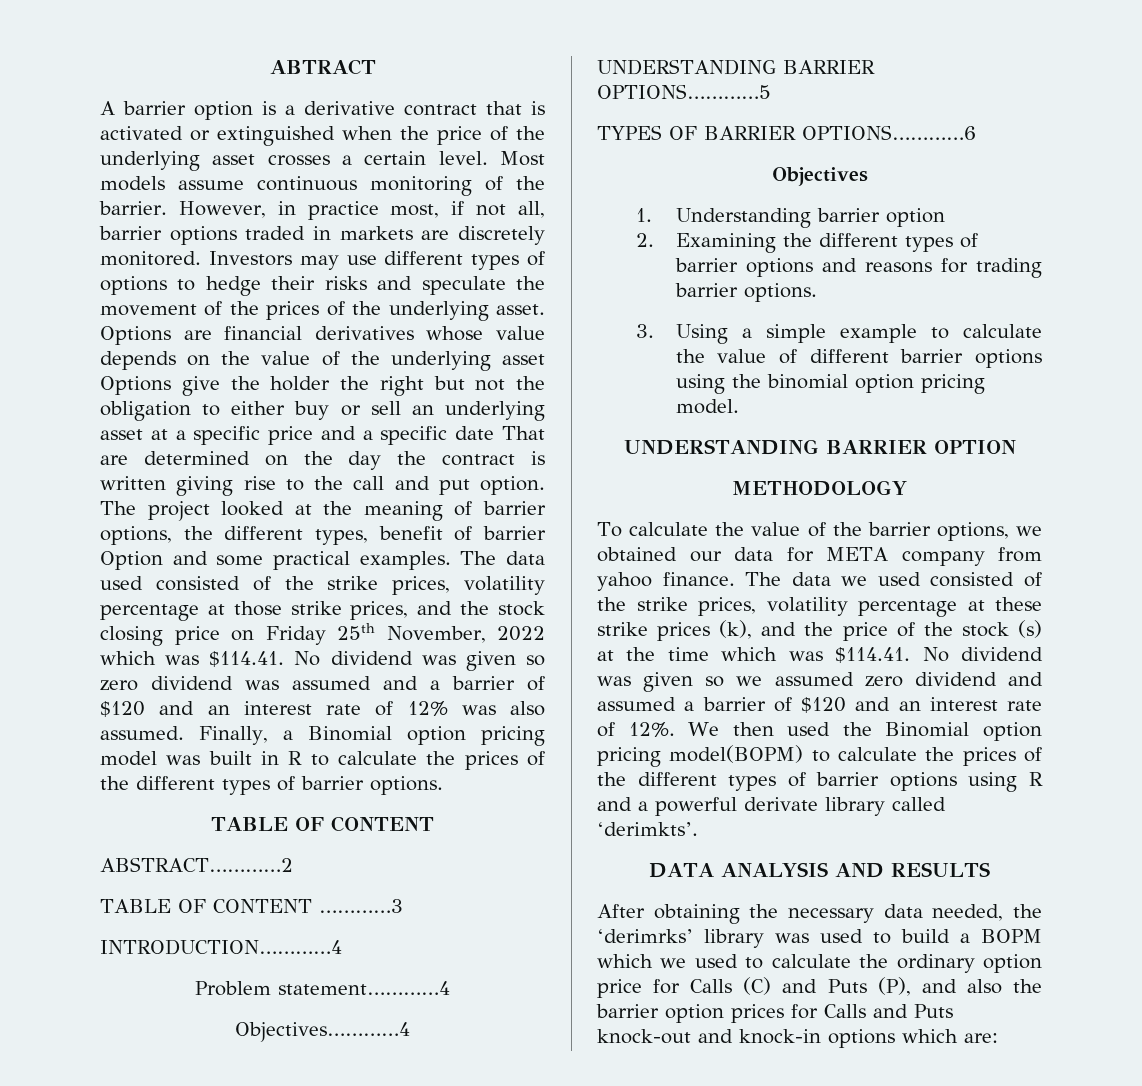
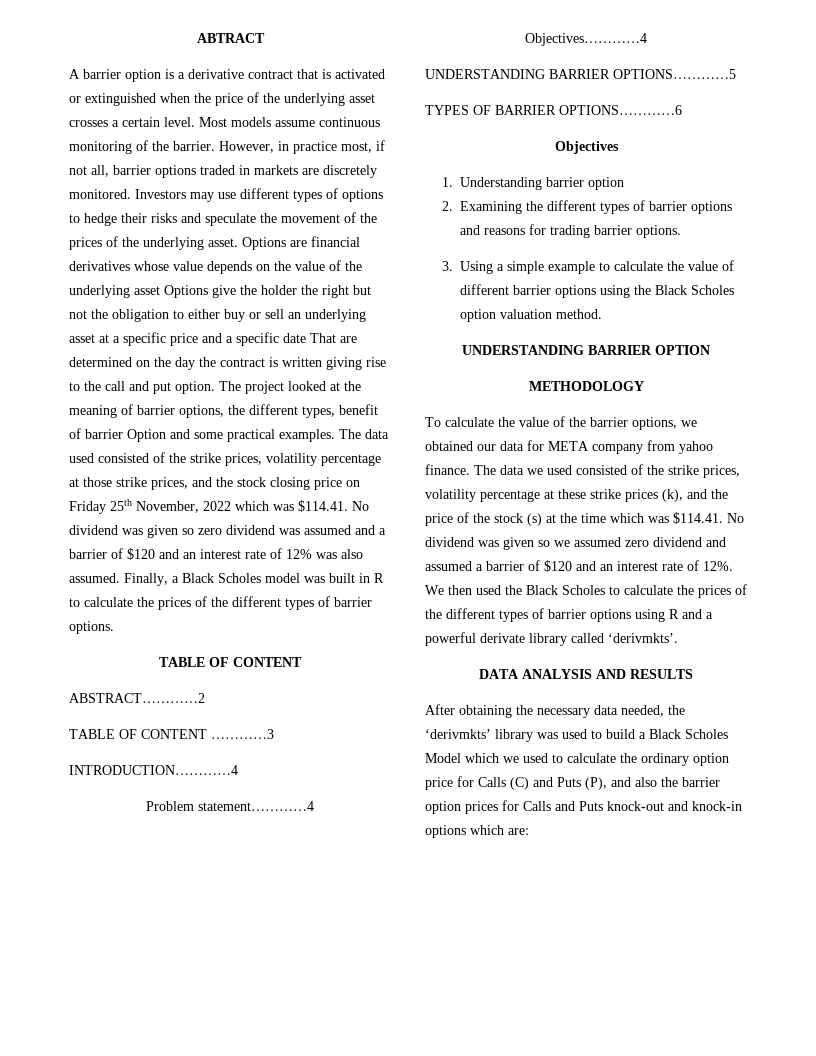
- Finally, a Binomial option pricing model was built in R to calculate the prices of the different types of barrier options.
+ Finally, a Black Scholes model was built in R to calculate the prices of the different types of barrier options.
- 3. Using a simple example to calculate the value of different barrier options using the binomial option pricing model.
+ 3. Using a simple example to calculate the value of different barrier options using the Black Scholes option valuation method.
- We then used the Binomial option pricing model(BOPM) to calculate the prices of the different types of barrier options using R and a powerful derivate library called ‘derimkts’.
+ We then used the Black Scholes to calculate the prices of the different types of barrier options using R and a powerful derivate library called ‘derivmkts’.
- After obtaining the necessary data needed, the ‘derimrks’ library was used to build a BOPM which we used to calculate the ordinary option price for Calls (C) and Puts (P), and also the barrier option prices for Calls and Puts knock-out and knock-in options which are:
+ After obtaining the necessary data needed, the ‘derivmkts’ library was used to build a Black Scholes Model which we used to calculate the ordinary option price for Calls (C) and Puts (P), and also the barrier option prices for Calls and Puts knock-out and knock-in options which are:

